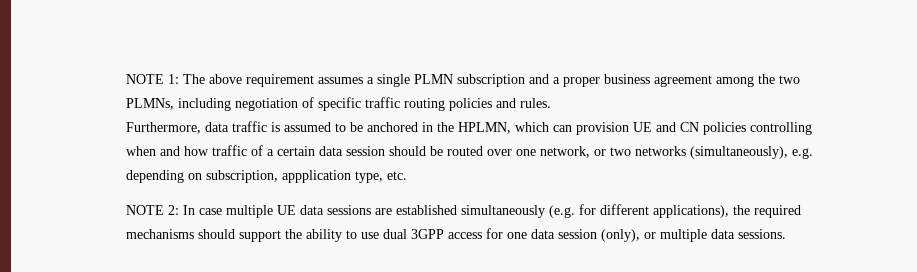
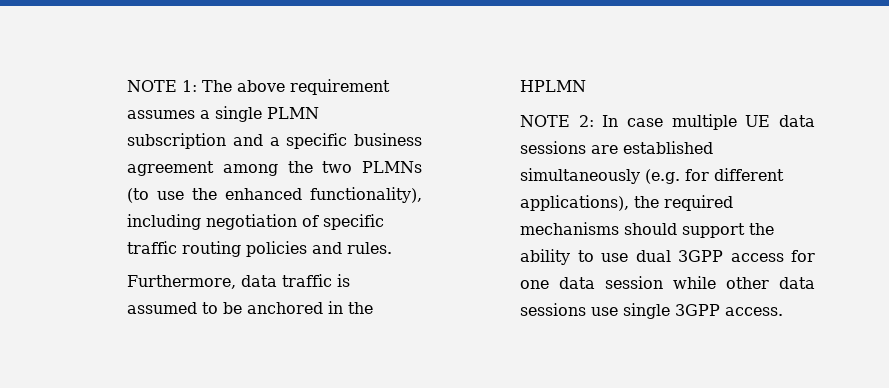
- NOTE 1: The above requirement assumes a single PLMN subscription and a proper business agreement among the two PLMNs, including negotiation of specific traffic routing policies and rules.
+ NOTE 1: The above requirement assumes a single PLMN subscription and a specific business agreement among the two PLMNs (to use the enhanced functionality), including negotiation of specific traffic routing policies and rules.
- Furthermore, data traffic is assumed to be anchored in the HPLMN, which can provision UE and CN policies controlling when and how traffic of a certain data session should be routed over one network, or two networks (simultaneously), e.g. depending on subscription, appplication type, etc.
+ Furthermore, data traffic is assumed to be anchored in the HPLMN
- NOTE 2: In case multiple UE data sessions are established simultaneously (e.g. for different applications), the required mechanisms should support the ability to use dual 3GPP access for one data session (only), or multiple data sessions.
+ NOTE 2: In case multiple UE data sessions are established simultaneously (e.g. for different applications), the required mechanisms should support the ability to use dual 3GPP access for one data session while other data sessions use single 3GPP access.

